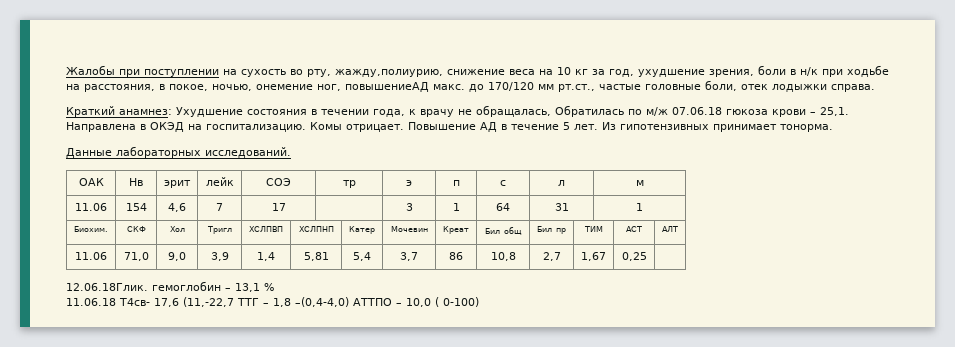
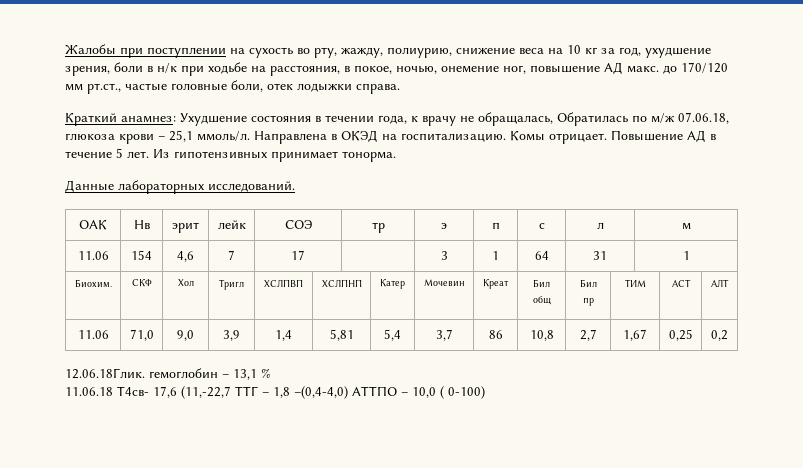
- Жалобы при поступлении на сухость во рту, жажду,полиурию, снижение веса на 10 кг за год, ухудшение зрения, боли в н/к при ходьбе на расстояния, в покое, ночью, онемение ног, повышениеАД макс. до 170/120 мм рт.ст., частые головные боли, отек лодыжки справа.
+ Жалобы при поступлении на сухость во рту, жажду, полиурию, снижение веса на 10 кг за год, ухудшение зрения, боли в н/к при ходьбе на расстояния, в покое, ночью, онемение ног, повышение АД макс. до 170/120 мм рт.ст., частые головные боли, отек лодыжки справа.
- Краткий анамнез: Ухудшение состояния в течении года, к врачу не обращалась, Обратилась по м/ж 07.06.18 гюкоза крови – 25,1.
+ Краткий анамнез: Ухудшение состояния в течении года, к врачу не обращалась, Обратилась по м/ж 07.06.18, глюкоза крови – 25,1 ммоль/л.
- 11.06 | 71,0 | 9,0 | 3,9 | 1,4 | 5,81 | 5,4 | 3,7 | 86 | 10,8 | 2,7 | 1,67 | 0,25 |
+ 11.06 | 71,0 | 9,0 | 3,9 | 1,4 | 5,81 | 5,4 | 3,7 | 86 | 10,8 | 2,7 | 1,67 | 0,25 | 0,2

